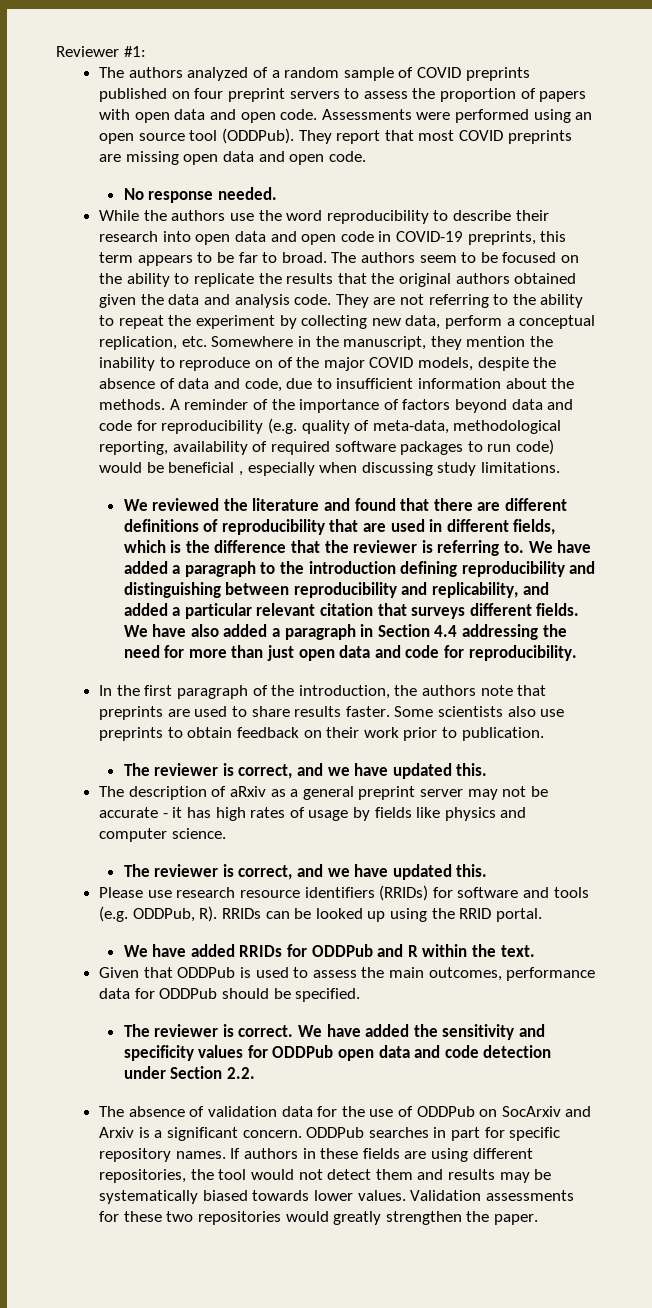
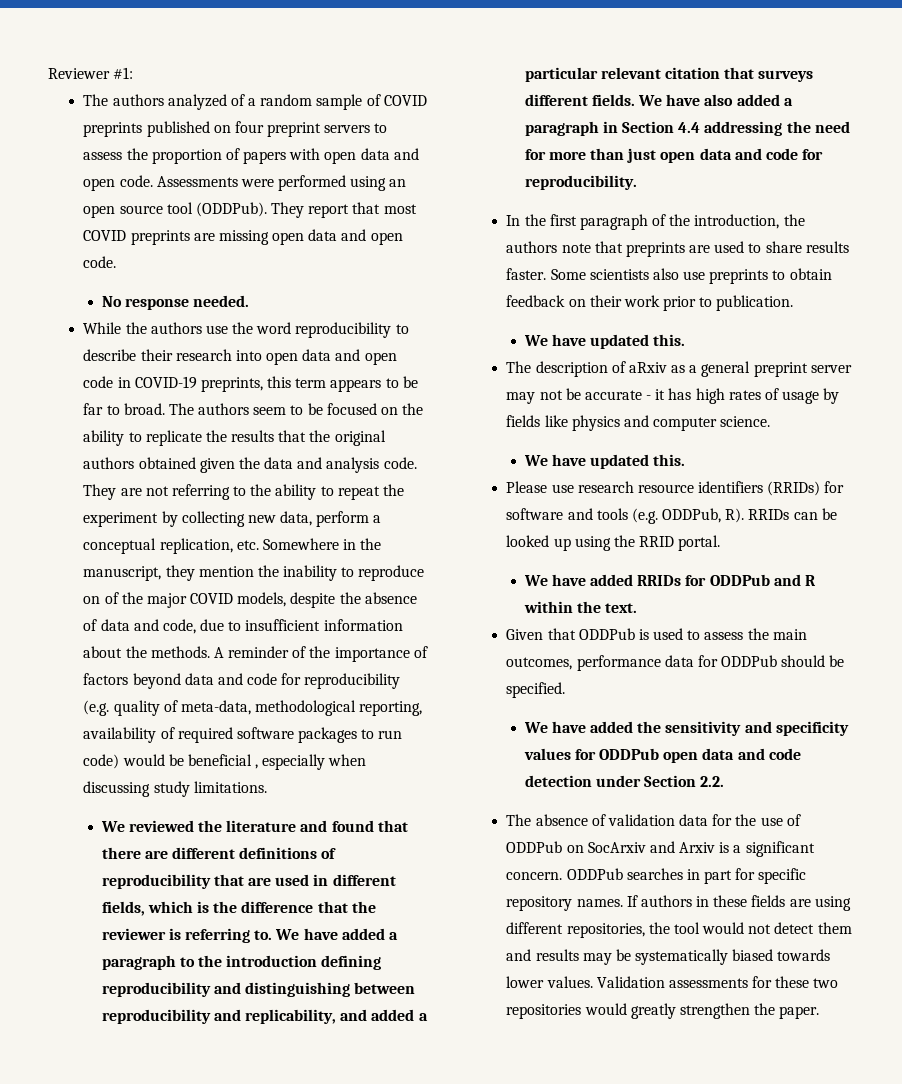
  Some scientists also use preprints to obtain feedback on their work prior to publication.
- The reviewer is correct, and we have updated this.
+ We have updated this.
  The description of aRxiv as a general preprint server may not be accurate - it has high rates of usage by fields like physics and computer science.
- The reviewer is correct, and we have updated this.
+ We have updated this.
- The reviewer is correct.

